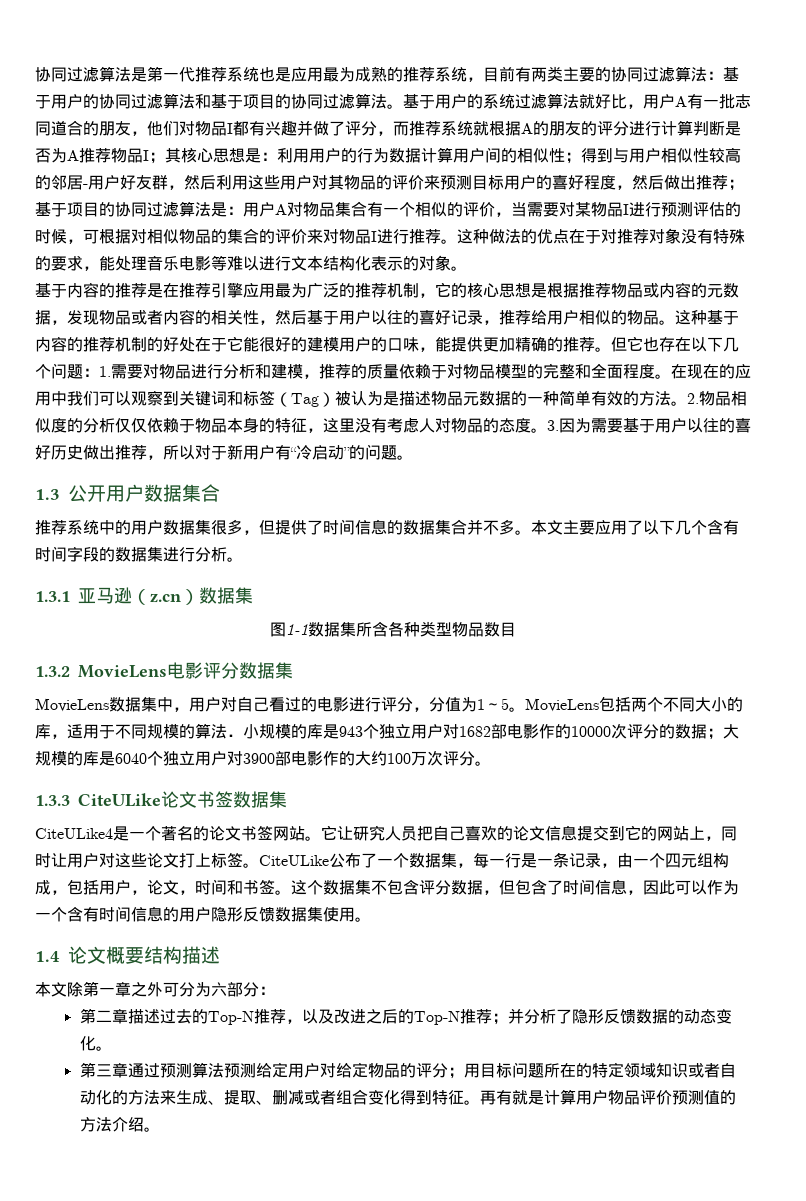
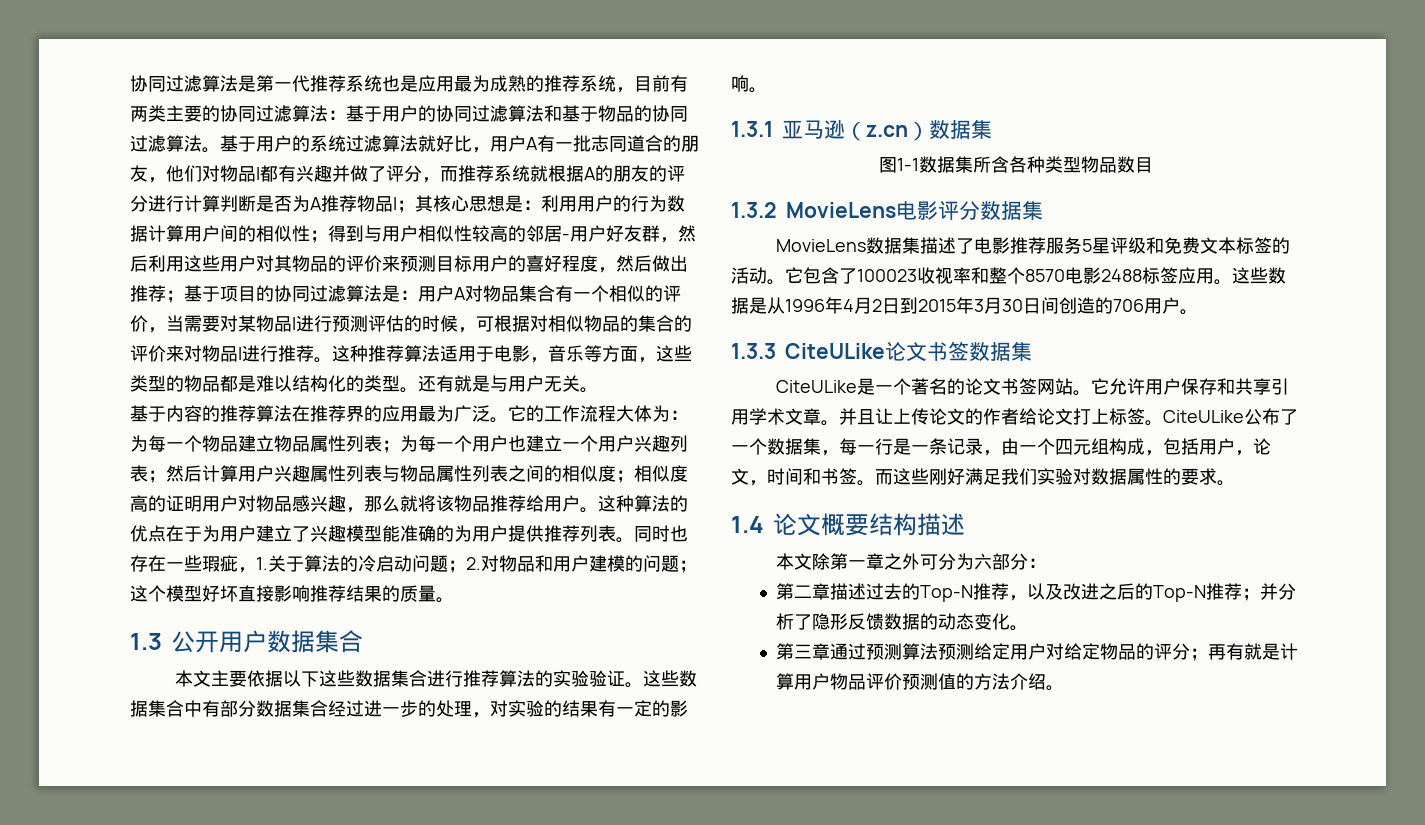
- 协同过滤算法是第一代推荐系统也是应用最为成熟的推荐系统，目前有两类主要的协同过滤算法：基于用户的协同过滤算法和基于项目的协同过滤算法。
+ 协同过滤算法是第一代推荐系统也是应用最为成熟的推荐系统，目前有两类主要的协同过滤算法：基于用户的协同过滤算法和基于物品的协同过滤算法。
- 这种做法的优点在于对推荐对象没有特殊的要求，能处理音乐电影等难以进行文本结构化表示的对象。
- 基于内容的推荐是在推荐引擎应用最为广泛的推荐机制，它的核心思想是根据推荐物品或内容的元数据，发现物品或者内容的相关性，然后基于用户以往的喜好记录，推荐给用户相似的物品。这种基于内容的推荐机制的好处在于它能很好的建模用户的口味，能提供更加精确的推荐。但它也存在以下几个问题：1.需要对物品进行分析和建模，推荐的质量依赖于对物品模型的完整和全面程度。在现在的应用中我们可以观察到关键词和标签（Tag）被认为是描述物品元数据的一种简单有效的方法。2.物品相似度的分析仅仅依赖于物品本身的特征，这里没有考虑人对物品的态度。3.因为需要基于用户以往的喜好历史做出推荐，所以对于新用户有“冷启动”的问题。
+ 这种推荐算法适用于电影，音乐等方面，这些类型的物品都是难以结构化的类型。还有就是与用户无关。
+ 基于内容的推荐算法在推荐界的应用最为广泛。它的工作流程大体为：为每一个物品建立物品属性列表；为每一个用户也建立一个用户兴趣列表；然后计算用户兴趣属性列表与物品属性列表之间的相似度；相似度高的证明用户对物品感兴趣，那么就将该物品推荐给用户。这种算法的优点在于为用户建立了兴趣模型能准确的为用户提供推荐列表。同时也存在一些瑕疵，1.关于算法的冷启动问题；2.对物品和用户建模的问题；这个模型好坏直接影响推荐结果的质量。
- 推荐系统中的用户数据集很多，但提供了时间信息的数据集合并不多。本文主要应用了以下几个含有时间字段的数据集进行分析。
+ 本文主要依据以下这些数据集合进行推荐算法的实验验证。这些数据集合中有部分数据集合经过进一步的处理，对实验的结果有一定的影响。
- MovieLens数据集中，用户对自己看过的电影进行评分，分值为1～5。MovieLens包括两个不同大小的库，适用于不同规模的算法．小规模的库是943个独立用户对1682部电影作的10000次评分的数据；大规模的库是6040个独立用户对3900部电影作的大约100万次评分。
+ MovieLens数据集描述了电影推荐服务5星评级和免费文本标签的活动。它包含了100023收视率和整个8570电影2488标签应用。这些数据是从1996年4月2日到2015年3月30日间创造的706用户。
- CiteULike4是一个著名的论文书签网站。
+ CiteULike是一个著名的论文书签网站。
- 它让研究人员把自己喜欢的论文信息提交到它的网站上，同时让用户对这些论文打上标签。
+ 它允许用户保存和共享引用学术文章。并且让上传论文的作者给论文打上标签。
- 这个数据集不包含评分数据，但包含了时间信息，因此可以作为一个含有时间信息的用户隐形反馈数据集使用。
+ 而这些刚好满足我们实验对数据属性的要求。
- 第三章通过预测算法预测给定用户对给定物品的评分；用目标问题所在的特定领域知识或者自动化的方法来生成、提取、删减或者组合变化得到特征。再有就是计算用户物品评价预测值的方法介绍。
+ 第三章通过预测算法预测给定用户对给定物品的评分；再有就是计算用户物品评价预测值的方法介绍。

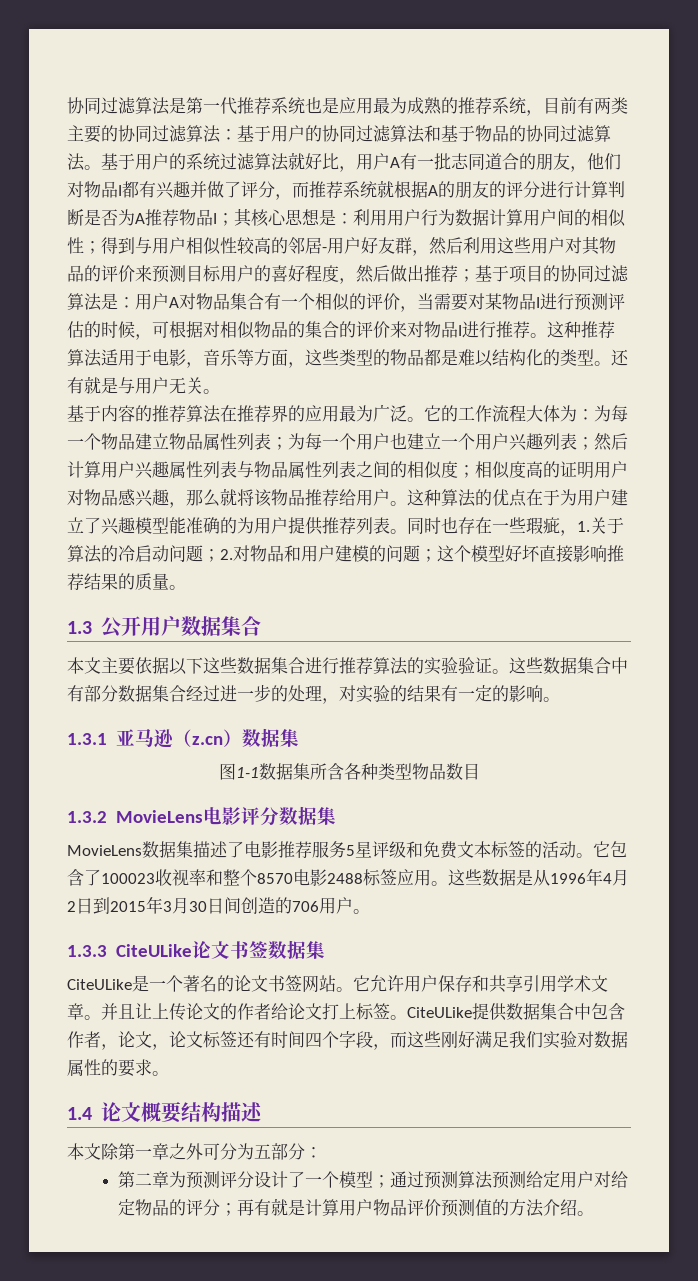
- 利用用户的行为数据计算用户间的相似性；
+ 利用用户行为数据计算用户间的相似性；
- CiteULike公布了一个数据集，每一行是一条记录，由一个四元组构成，包括用户，论文，时间和书签。而这些刚好满足我们实验对数据属性的要求。
+ CiteULike提供数据集合中包含作者，论文，论文标签还有时间四个字段，而这些刚好满足我们实验对数据属性的要求。
- 本文除第一章之外可分为六部分：
+ 本文除第一章之外可分为五部分：
- 第二章描述过去的Top-N推荐，以及改进之后的Top-N推荐；并分析了隐形反馈数据的动态变化。
- 第三章通过预测算法预测给定用户对给定物品的评分；再有就是计算用户物品评价预测值的方法介绍。
+ 第二章为预测评分设计了一个模型；通过预测算法预测给定用户对给定物品的评分；再有就是计算用户物品评价预测值的方法介绍。

